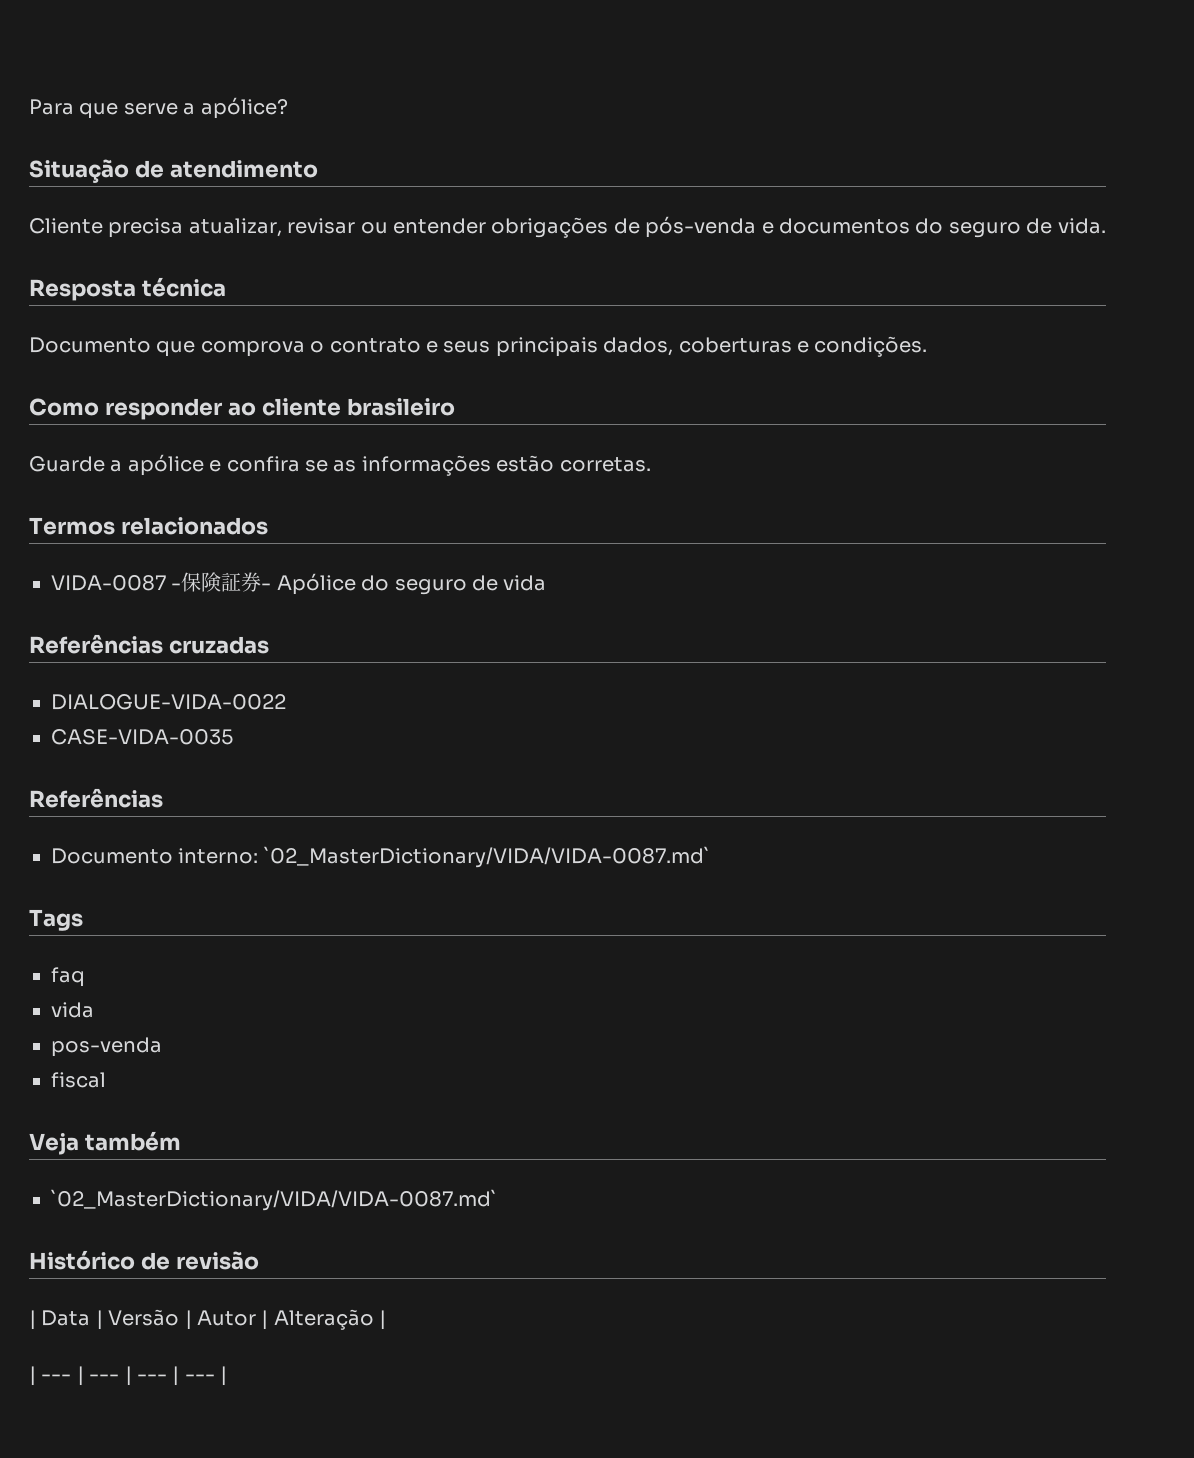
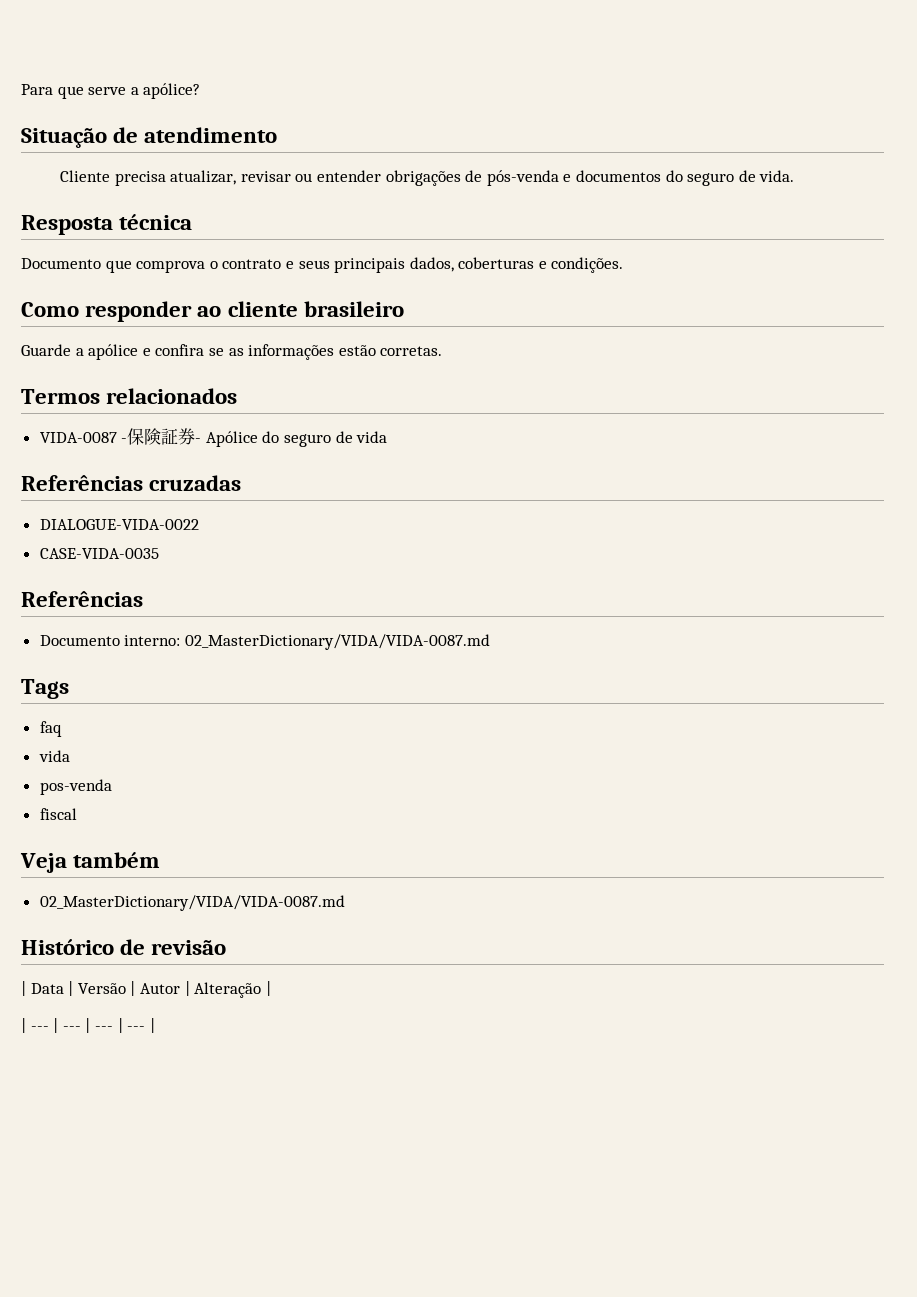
- Documento interno: `02_MasterDictionary/VIDA/VIDA-0087.md`
+ Documento interno: 02_MasterDictionary/VIDA/VIDA-0087.md
  Veja também
- `02_MasterDictionary/VIDA/VIDA-0087.md`
+ 02_MasterDictionary/VIDA/VIDA-0087.md

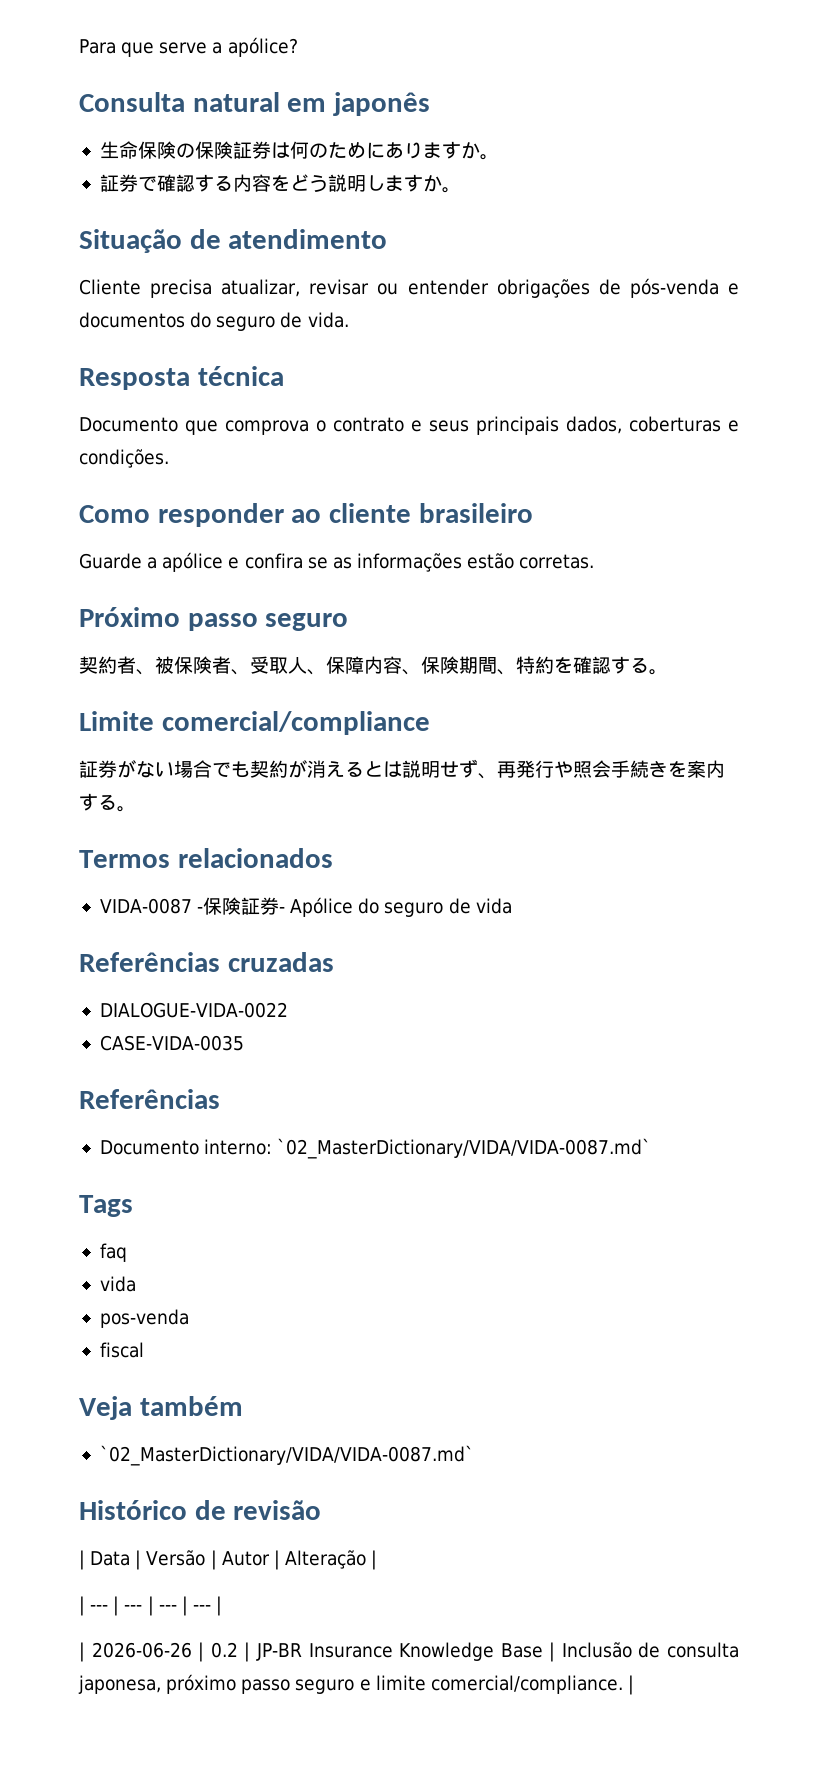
+ Consulta natural em japonês
+ 生命保険の保険証券は何のためにありますか。
+ 証券で確認する内容をどう説明しますか。
+ Próximo passo seguro
+ 契約者、被保険者、受取人、保障内容、保険期間、特約を確認する。
+ Limite comercial/compliance
+ 証券がない場合でも契約が消えるとは説明せず、再発行や照会手続きを案内する。
- Documento interno: 02_MasterDictionary/VIDA/VIDA-0087.md
+ Documento interno: `02_MasterDictionary/VIDA/VIDA-0087.md`
  Veja também
- 02_MasterDictionary/VIDA/VIDA-0087.md
+ `02_MasterDictionary/VIDA/VIDA-0087.md`
+ | 2026-06-26 | 0.2 | JP-BR Insurance Knowledge Base | Inclusão de consulta japonesa, próximo passo seguro e limite comercial/compliance. |

